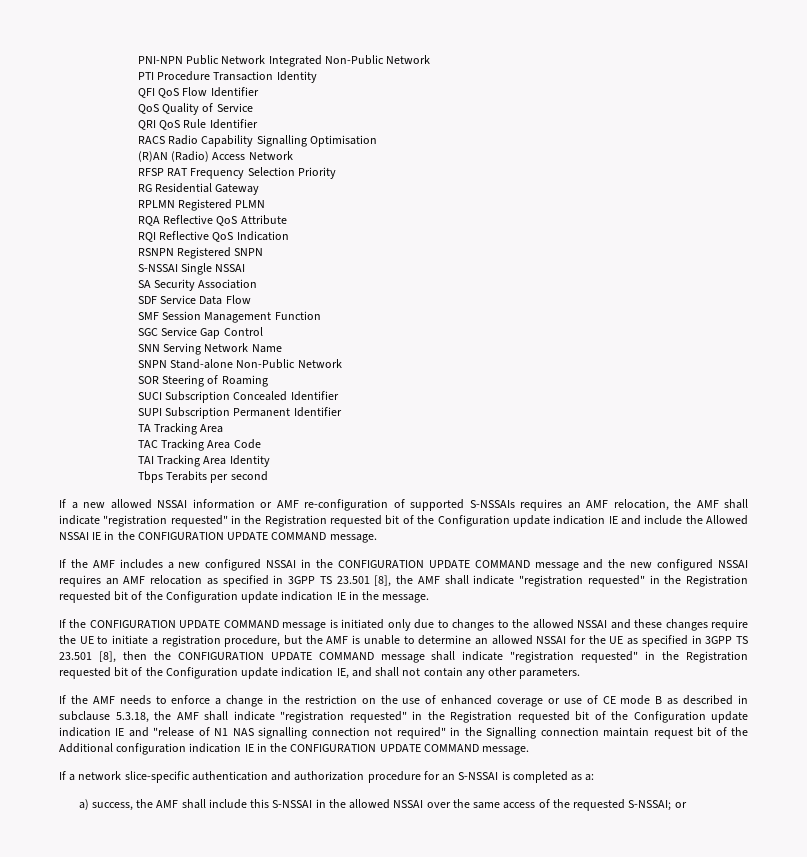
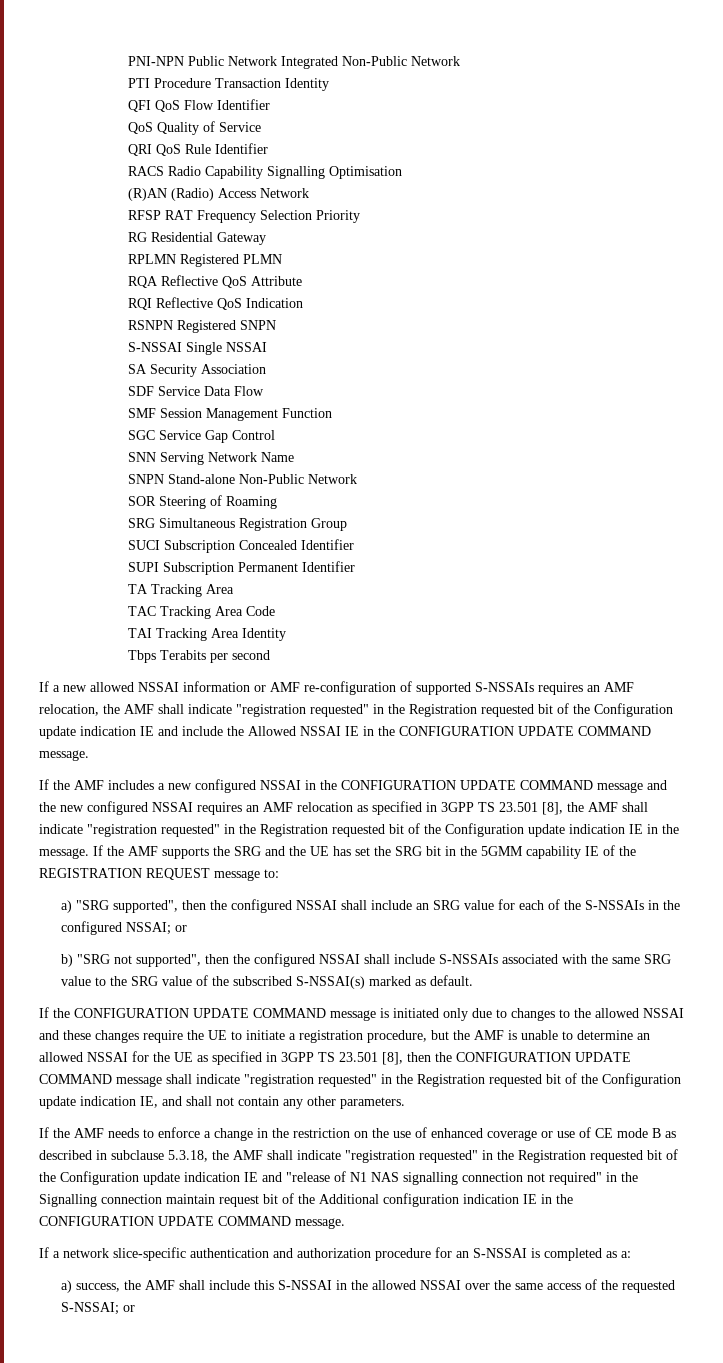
+ SRG Simultaneous Registration Group
+ If the AMF supports the SRG and the UE has set the SRG bit in the 5GMM capability IE of the REGISTRATION REQUEST message to:
+ a) "SRG supported", then the configured NSSAI shall include an SRG value for each of the S-NSSAIs in the configured NSSAI; or
+ b) "SRG not supported", then the configured NSSAI shall include S-NSSAIs associated with the same SRG value to the SRG value of the subscribed S-NSSAI(s) marked as default.

